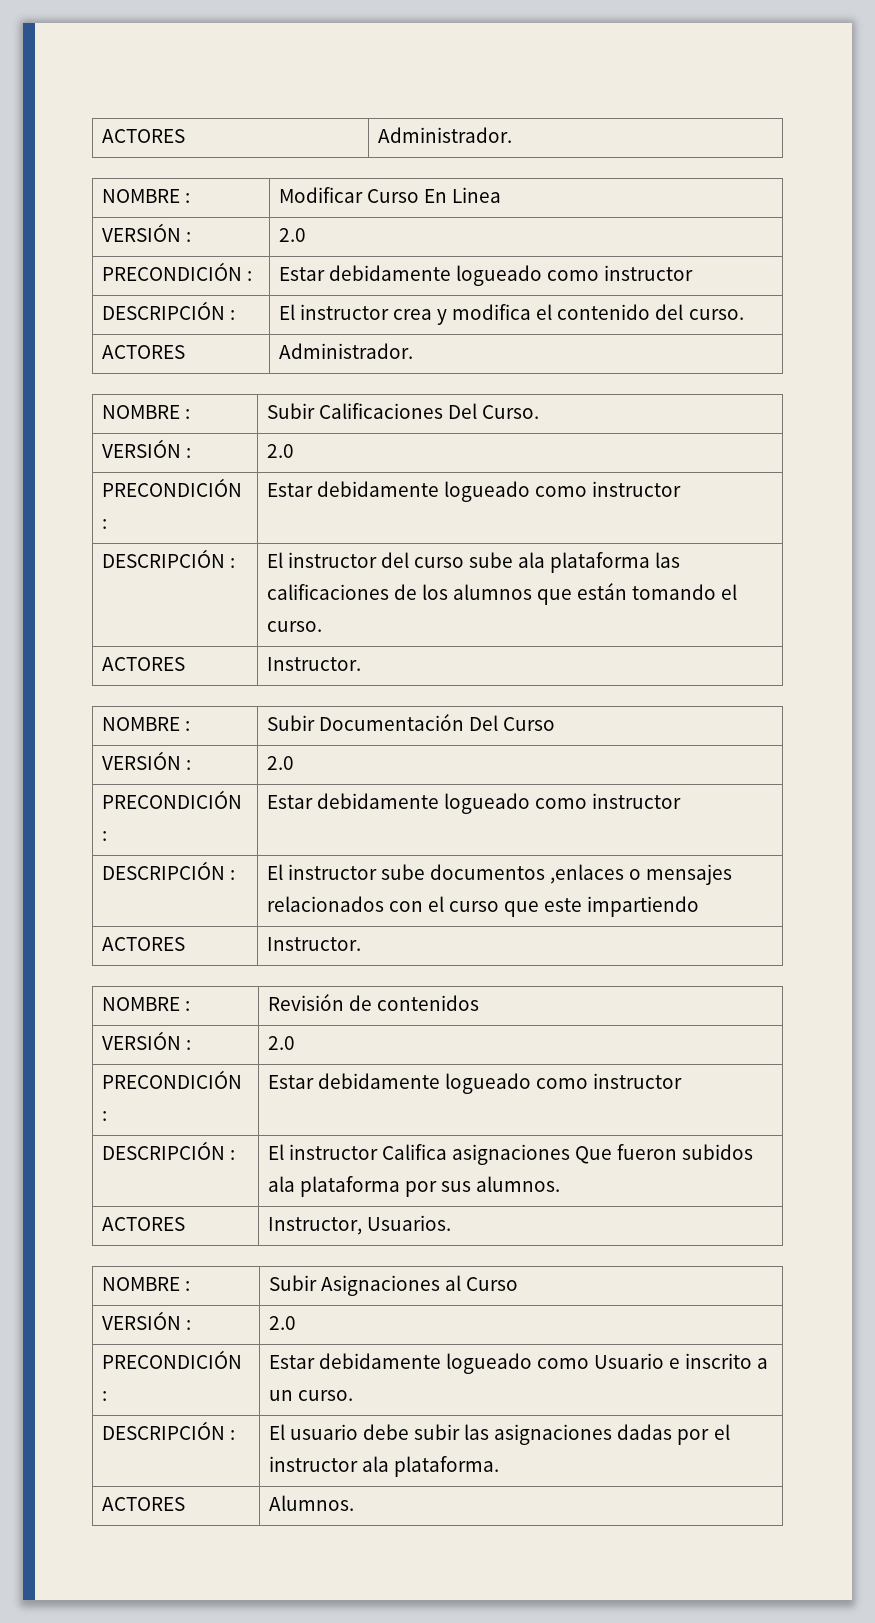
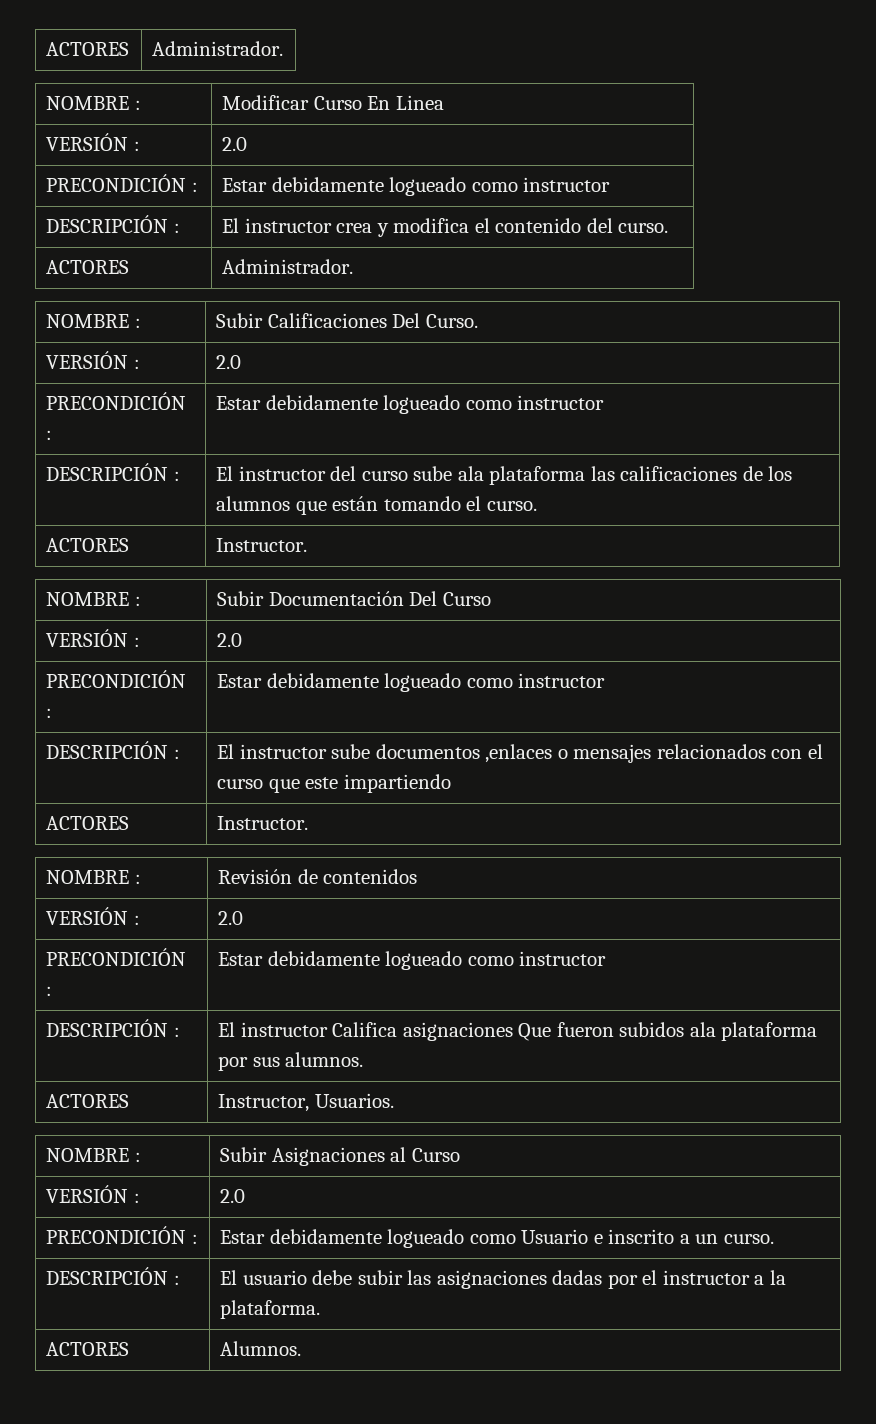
- DESCRIPCIÓN : | El usuario debe subir las asignaciones dadas por el instructor ala plataforma.
+ DESCRIPCIÓN : | El usuario debe subir las asignaciones dadas por el instructor a la plataforma.

